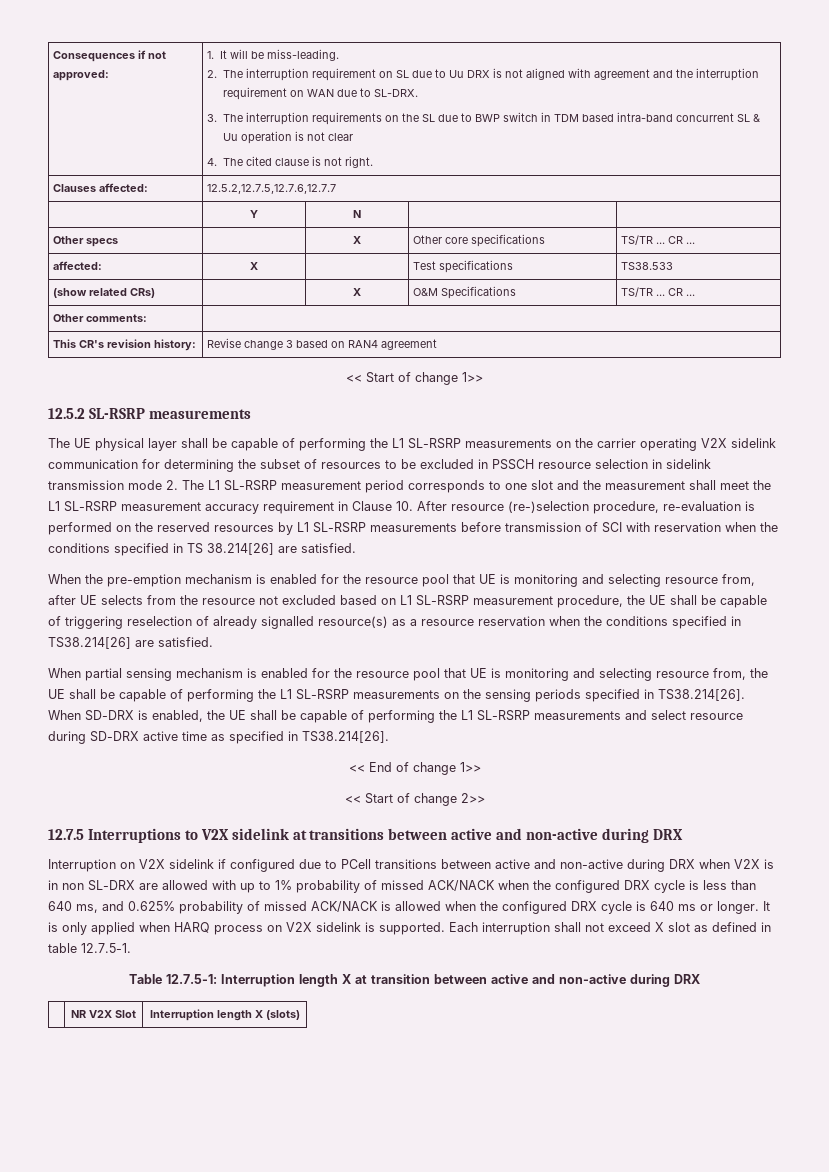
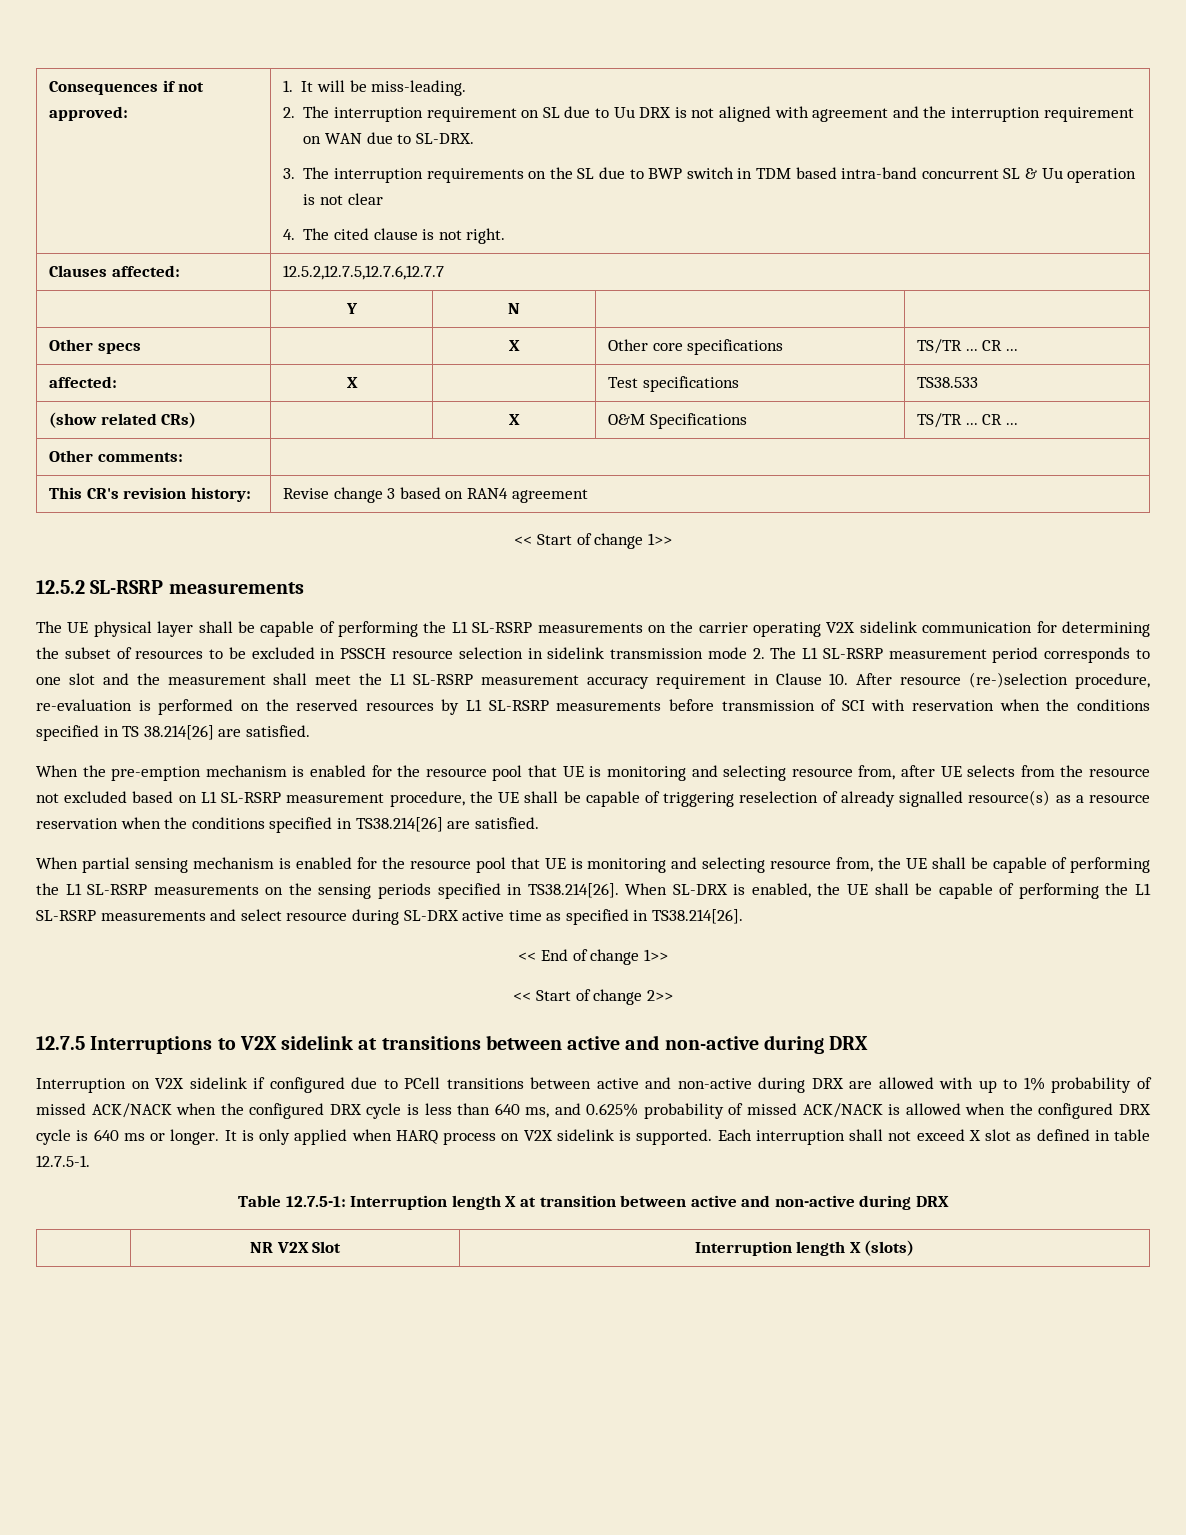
- When partial sensing mechanism is enabled for the resource pool that UE is monitoring and selecting resource from, the UE shall be capable of performing the L1 SL-RSRP measurements on the sensing periods specified in TS38.214[26]. When SD-DRX is enabled, the UE shall be capable of performing the L1 SL-RSRP measurements and select resource during SD-DRX active time as specified in TS38.214[26].
+ When partial sensing mechanism is enabled for the resource pool that UE is monitoring and selecting resource from, the UE shall be capable of performing the L1 SL-RSRP measurements on the sensing periods specified in TS38.214[26]. When SL-DRX is enabled, the UE shall be capable of performing the L1 SL-RSRP measurements and select resource during SL-DRX active time as specified in TS38.214[26].
- Interruption on V2X sidelink if configured due to PCell transitions between active and non-active during DRX when V2X is in non SL-DRX are allowed with up to 1% probability of missed ACK/NACK when the configured DRX cycle is less than 640 ms, and 0.625% probability of missed ACK/NACK is allowed when the configured DRX cycle is 640 ms or longer.
+ Interruption on V2X sidelink if configured due to PCell transitions between active and non-active during DRX are allowed with up to 1% probability of missed ACK/NACK when the configured DRX cycle is less than 640 ms, and 0.625% probability of missed ACK/NACK is allowed when the configured DRX cycle is 640 ms or longer.

